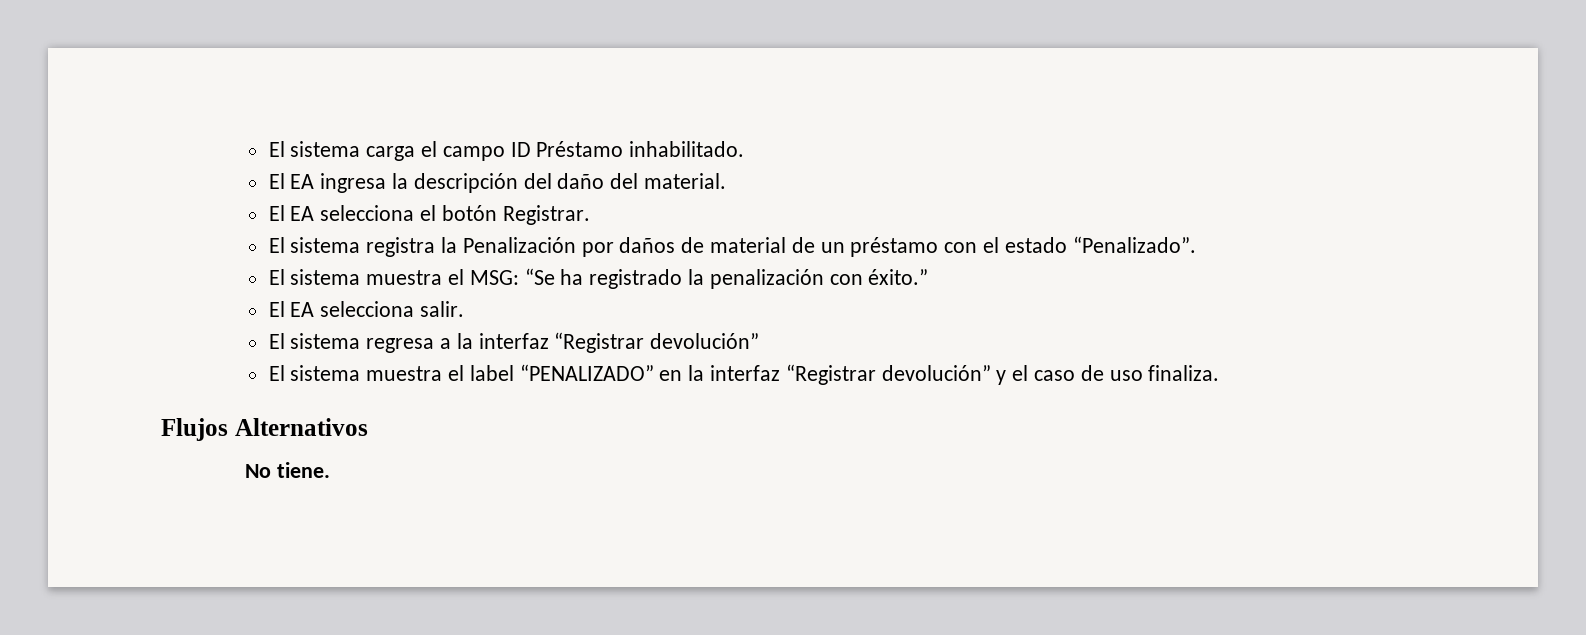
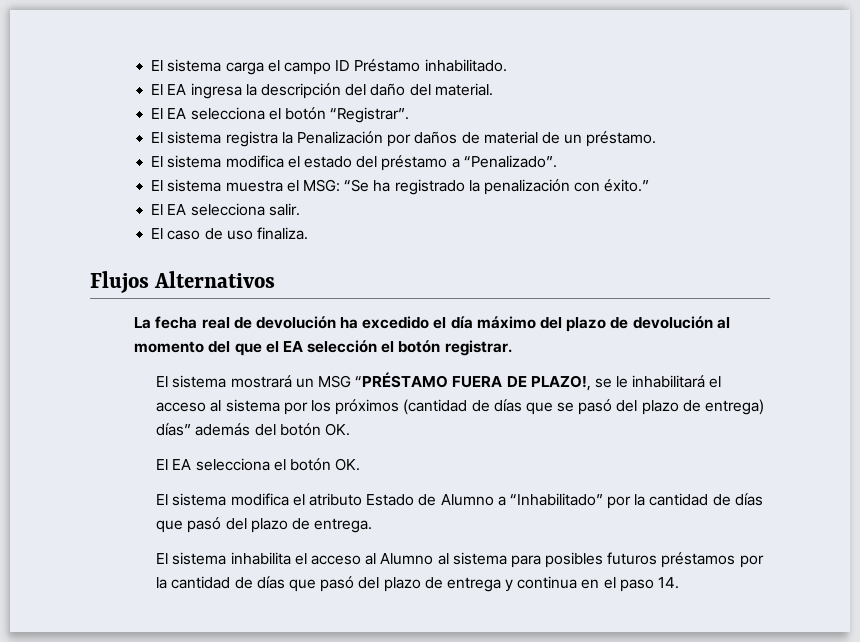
- El EA selecciona el botón Registrar.
+ El EA selecciona el botón “Registrar”.
- El sistema registra la Penalización por daños de material de un préstamo con el estado “Penalizado”.
+ El sistema registra la Penalización por daños de material de un préstamo.
+ El sistema modifica el estado del préstamo a “Penalizado”.
- El sistema regresa a la interfaz “Registrar devolución”
- El sistema muestra el label “PENALIZADO” en la interfaz “Registrar devolución” y el caso de uso finaliza.
+ El caso de uso finaliza.
- No tiene.
+ La fecha real de devolución ha excedido el día máximo del plazo de devolución al momento del que el EA selección el botón registrar.
+ El sistema mostrará un MSG “PRÉSTAMO FUERA DE PLAZO!, se le inhabilitará el acceso al sistema por los próximos (cantidad de días que se pasó del plazo de entrega) días” además del botón OK.
+ El EA selecciona el botón OK.
+ El sistema modifica el atributo Estado de Alumno a “Inhabilitado” por la cantidad de días que pasó del plazo de entrega.
+ El sistema inhabilita el acceso al Alumno al sistema para posibles futuros préstamos por la cantidad de días que pasó del plazo de entrega y continua en el paso 14.

